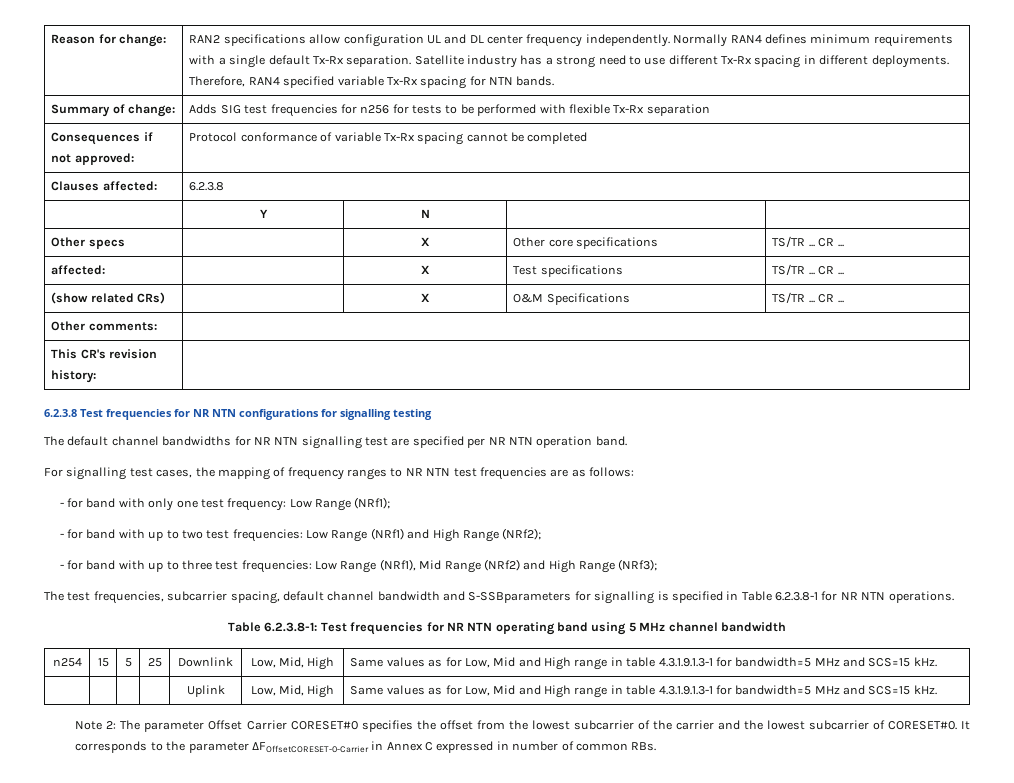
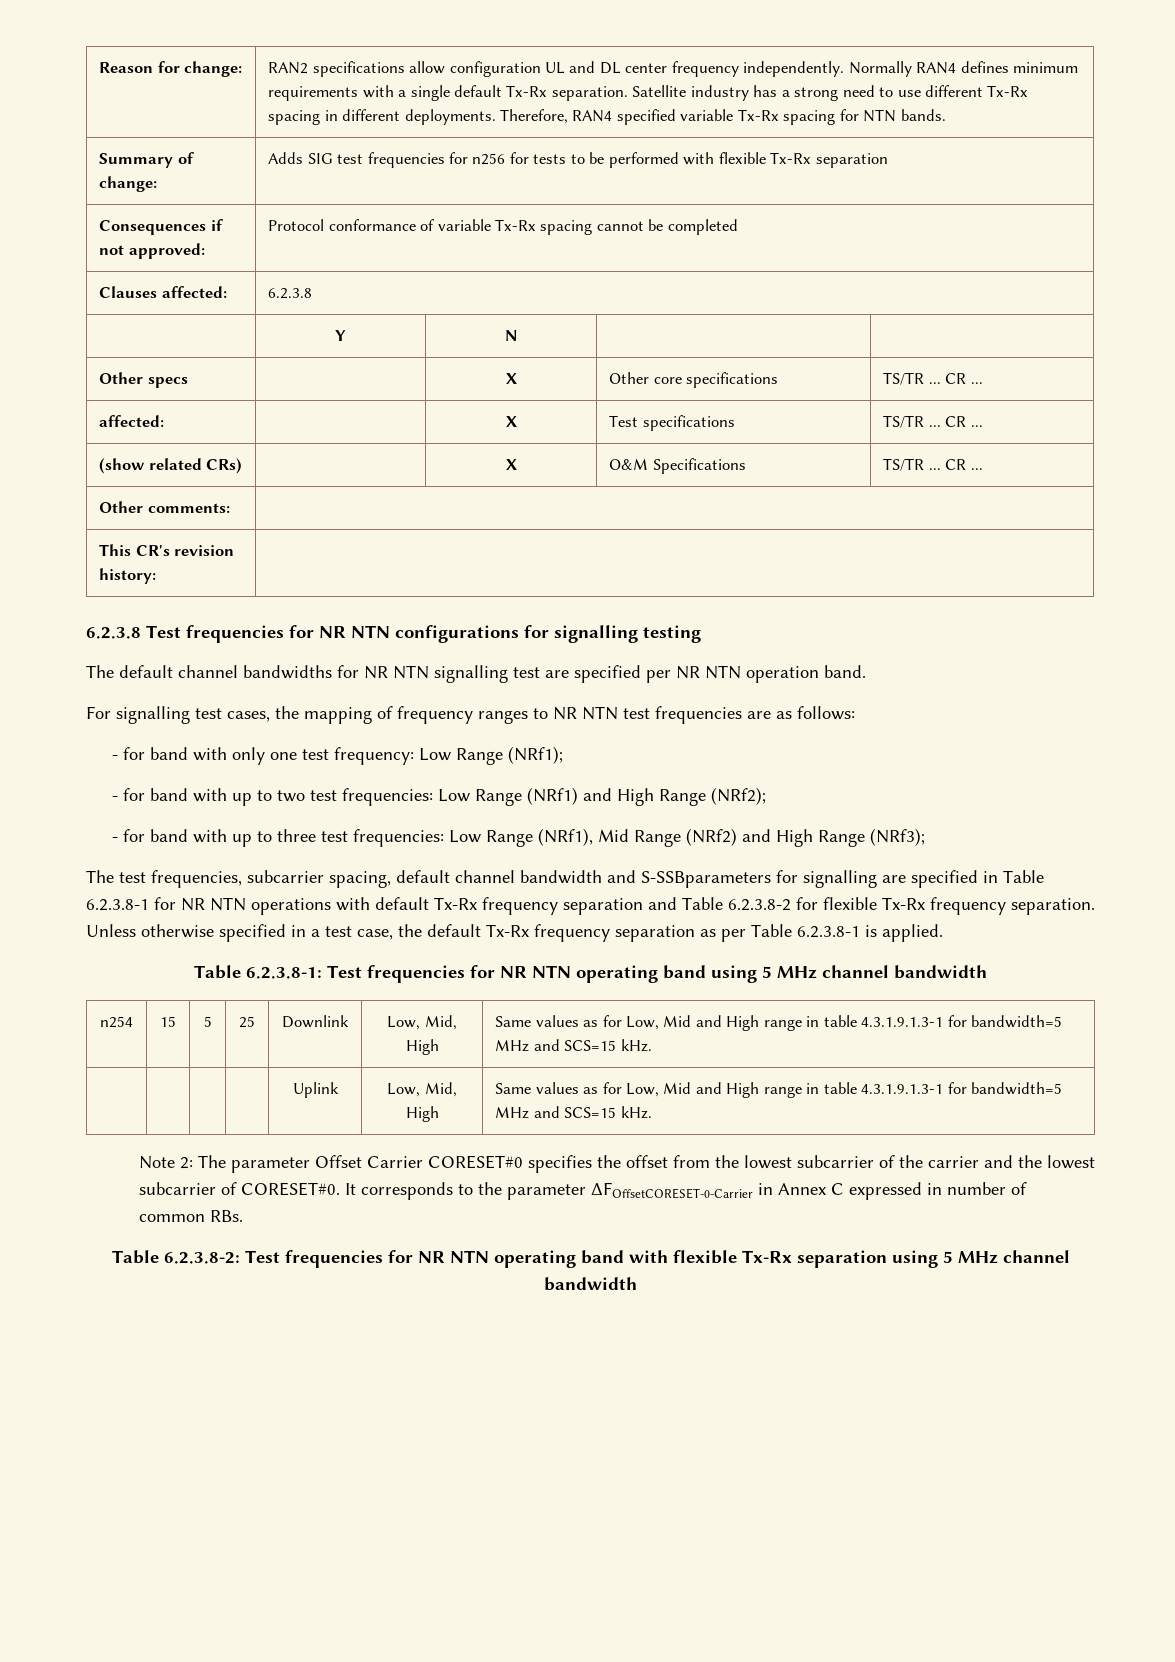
- The test frequencies, subcarrier spacing, default channel bandwidth and S-SSBparameters for signalling is specified in Table 6.2.3.8-1 for NR NTN operations.
+ The test frequencies, subcarrier spacing, default channel bandwidth and S-SSBparameters for signalling are specified in Table 6.2.3.8-1 for NR NTN operations with default Tx-Rx frequency separation and Table 6.2.3.8-2 for flexible Tx-Rx frequency separation. Unless otherwise specified in a test case, the default Tx-Rx frequency separation as per Table 6.2.3.8-1 is applied.
+ Table 6.2.3.8-2: Test frequencies for NR NTN operating band with flexible Tx-Rx separation using 5 MHz channel bandwidth

